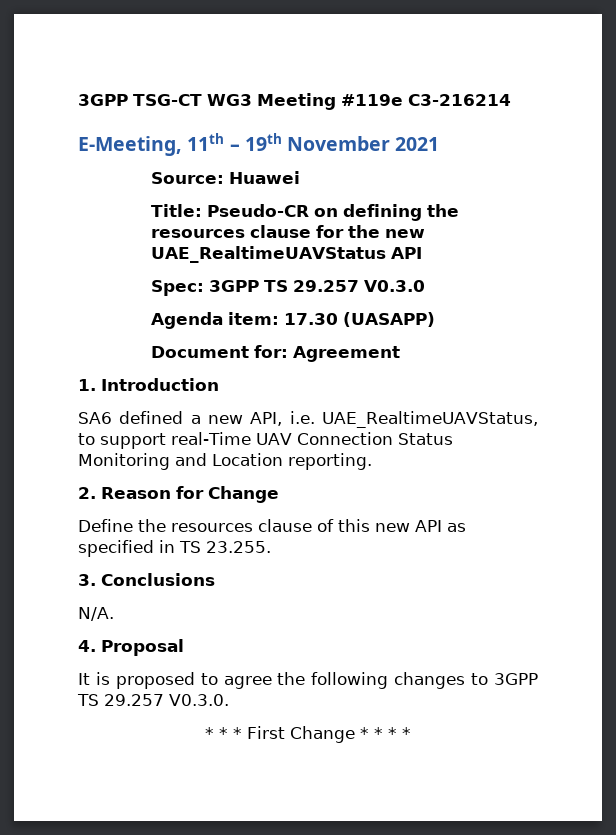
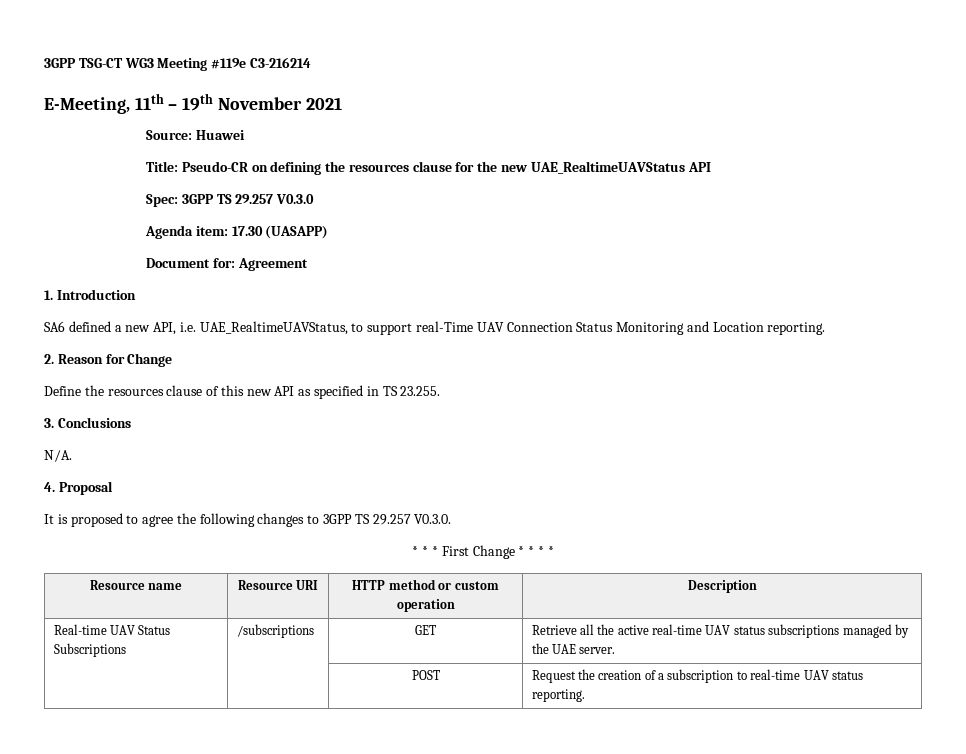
+ Resource name | Resource URI | HTTP method or custom operation | Description
+ Real-time UAV Status Subscriptions | /subscriptions | GET | Retrieve all the active real-time UAV status subscriptions managed by the UAE server.
+ | | POST | Request the creation of a subscription to real-time UAV status reporting.

